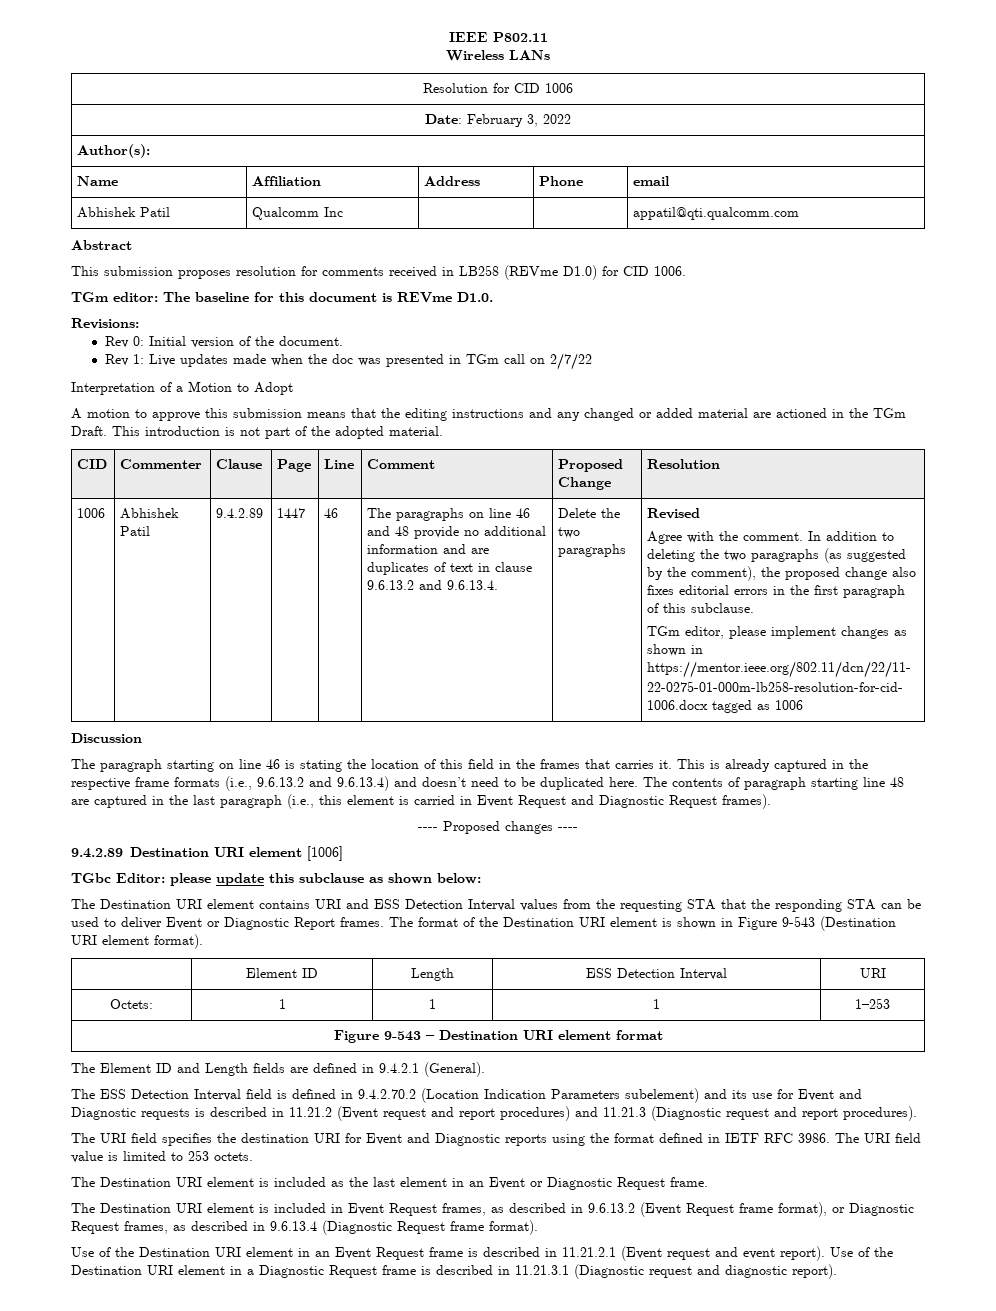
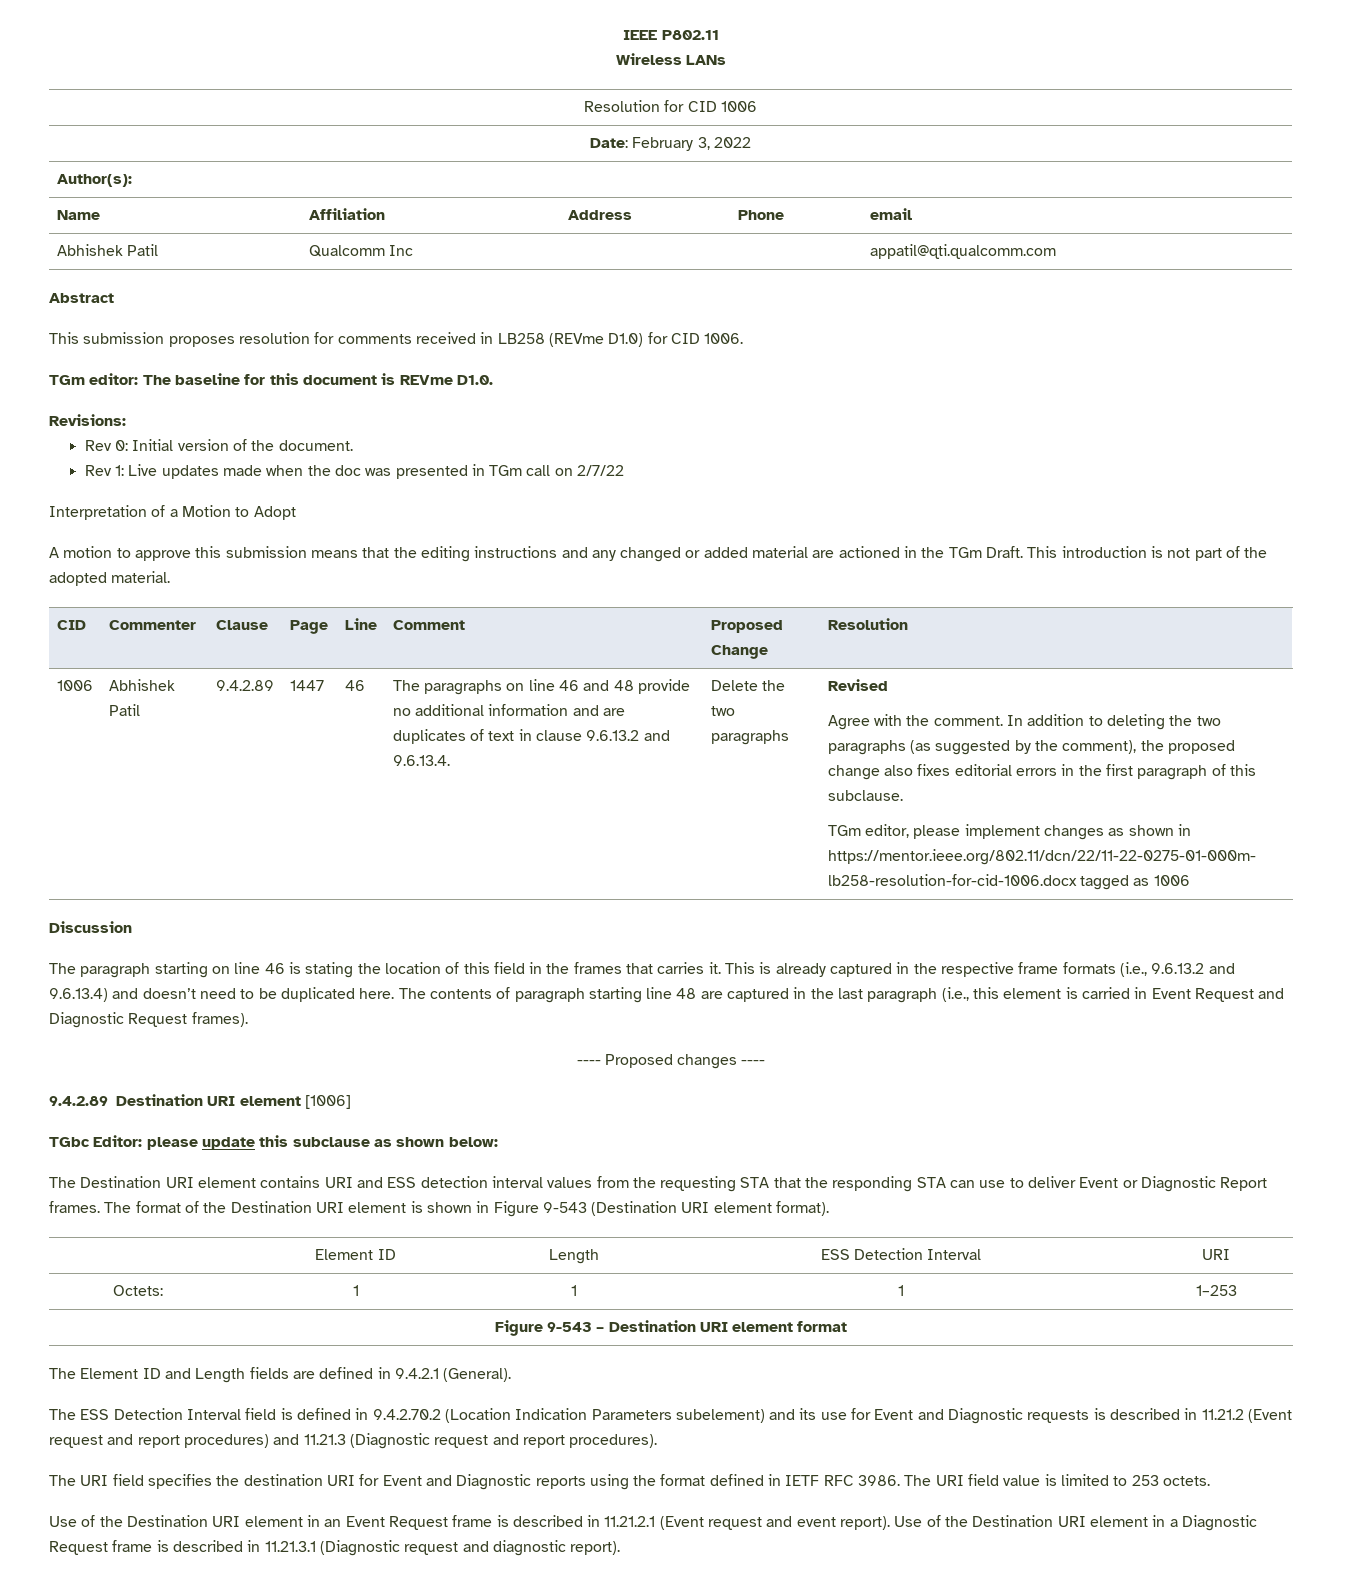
- The Destination URI element contains URI and ESS Detection Interval values from the requesting STA that the responding STA can be used to deliver Event or Diagnostic Report frames.
+ The Destination URI element contains URI and ESS detection interval values from the requesting STA that the responding STA can use to deliver Event or Diagnostic Report frames.
- The Destination URI element is included as the last element in an Event or Diagnostic Request frame.
- The Destination URI element is included in Event Request frames, as described in 9.6.13.2 (Event Request frame format), or Diagnostic Request frames, as described in 9.6.13.4 (Diagnostic Request frame format).

